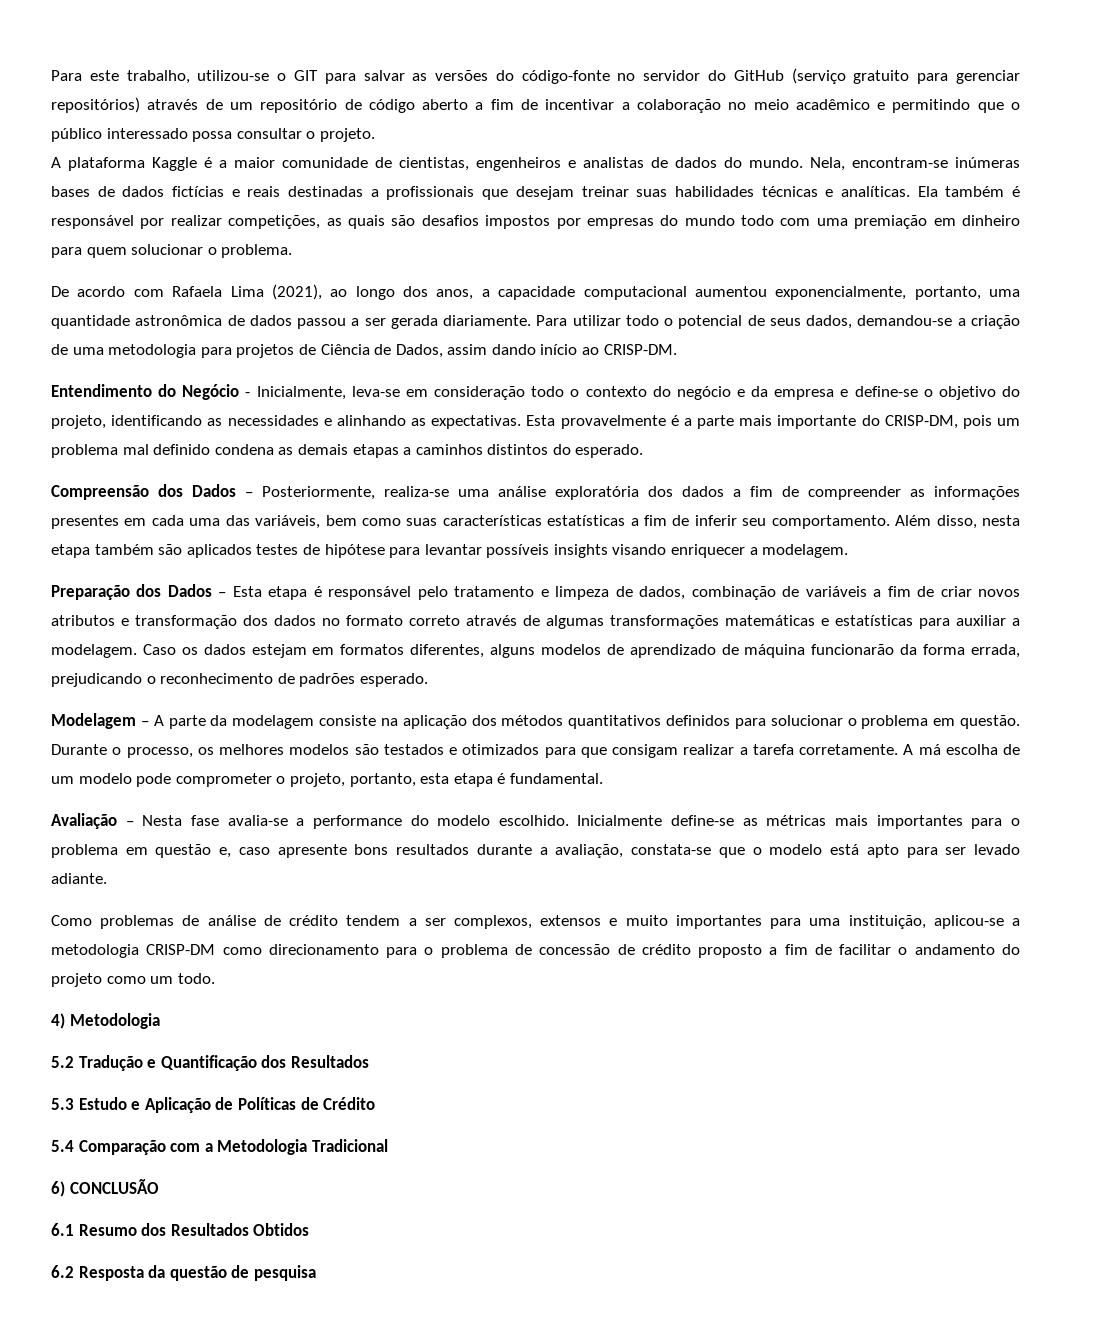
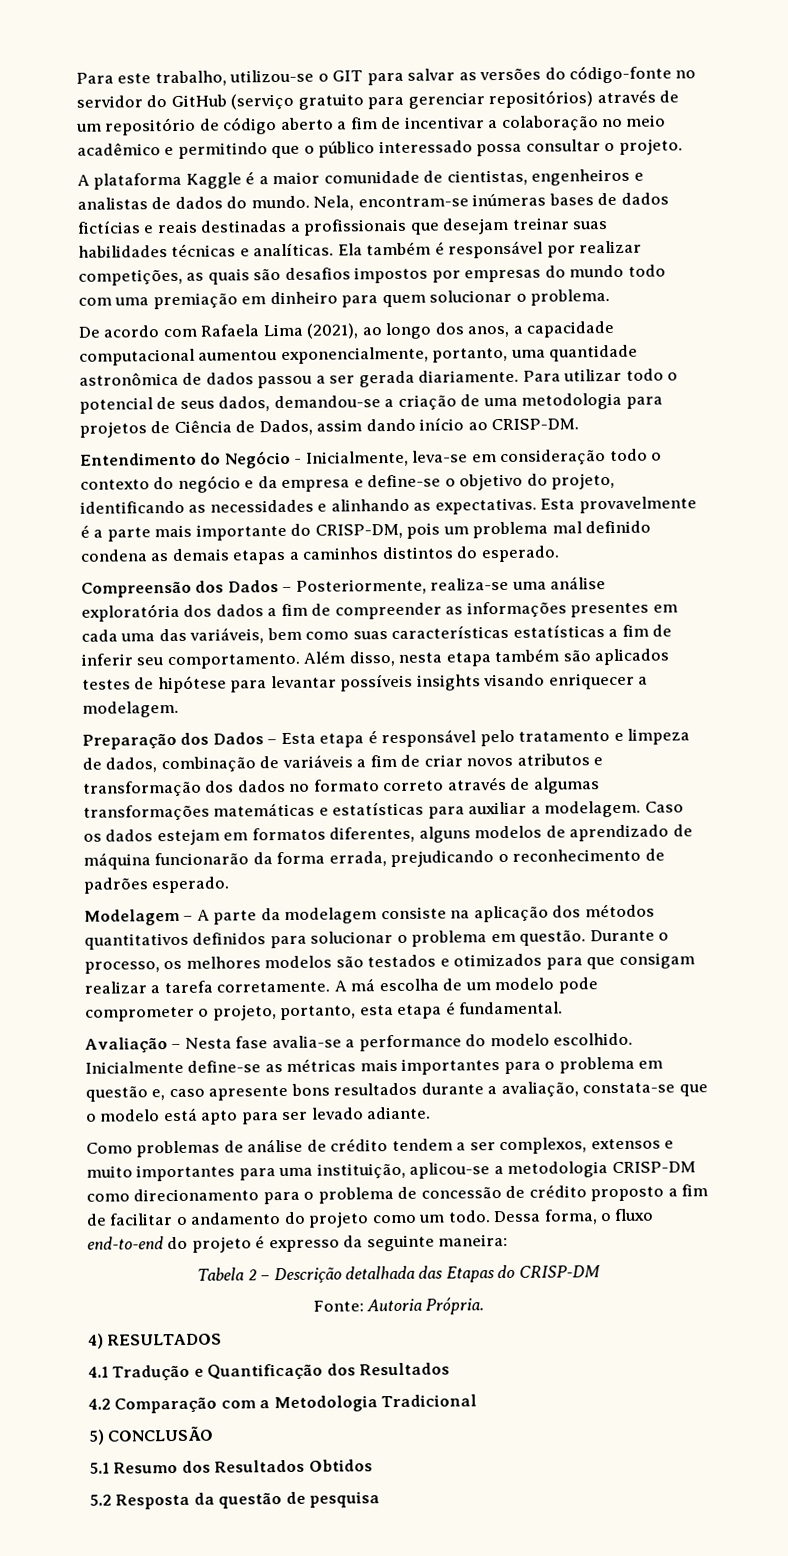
+ Dessa forma, o fluxo end-to-end do projeto é expresso da seguinte maneira:
+ Tabela 2 – Descrição detalhada das Etapas do CRISP-DM
+ Fonte: Autoria Própria.
- 4) Metodologia
- 5.2 Tradução e Quantificação dos Resultados
+ 4) RESULTADOS
+ 4.1 Tradução e Quantificação dos Resultados
- 5.3 Estudo e Aplicação de Políticas de Crédito
- 5.4 Comparação com a Metodologia Tradicional
+ 4.2 Comparação com a Metodologia Tradicional
- 6) CONCLUSÃO
+ 5) CONCLUSÃO
- 6.1 Resumo dos Resultados Obtidos
+ 5.1 Resumo dos Resultados Obtidos
- 6.2 Resposta da questão de pesquisa
+ 5.2 Resposta da questão de pesquisa

